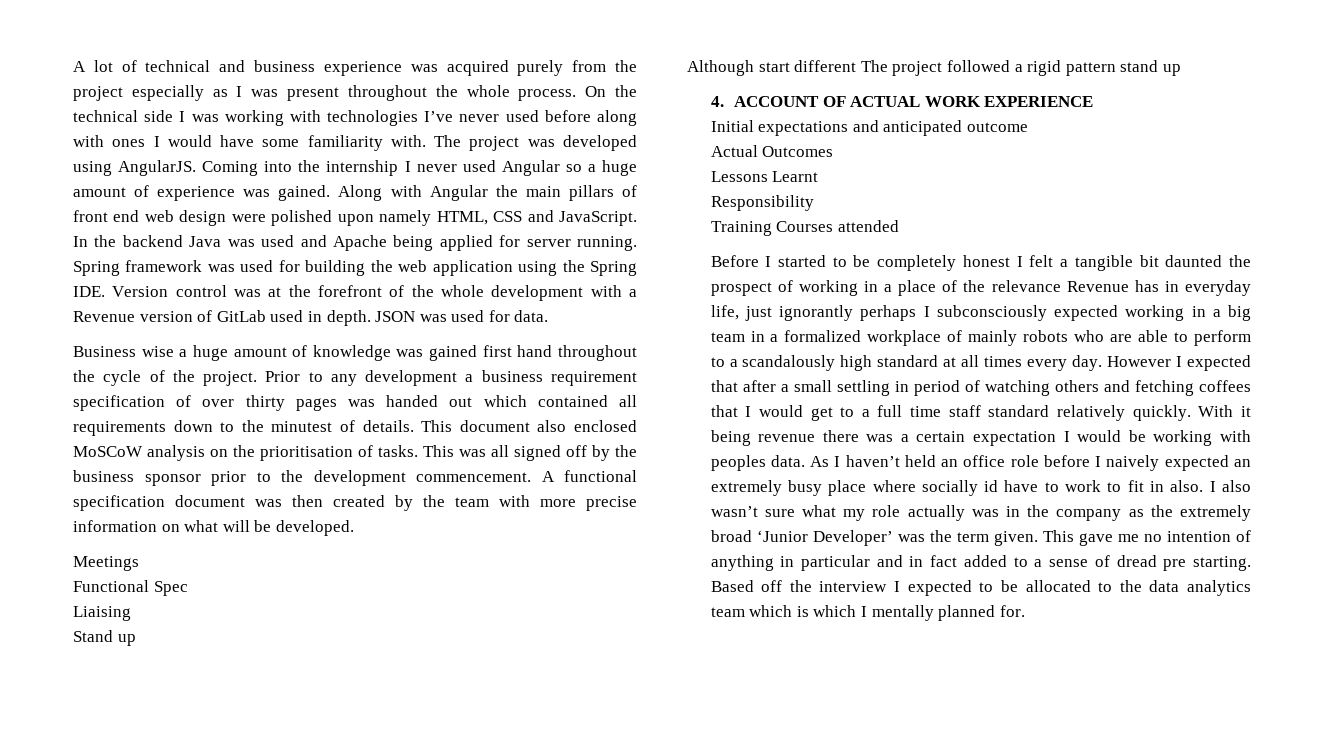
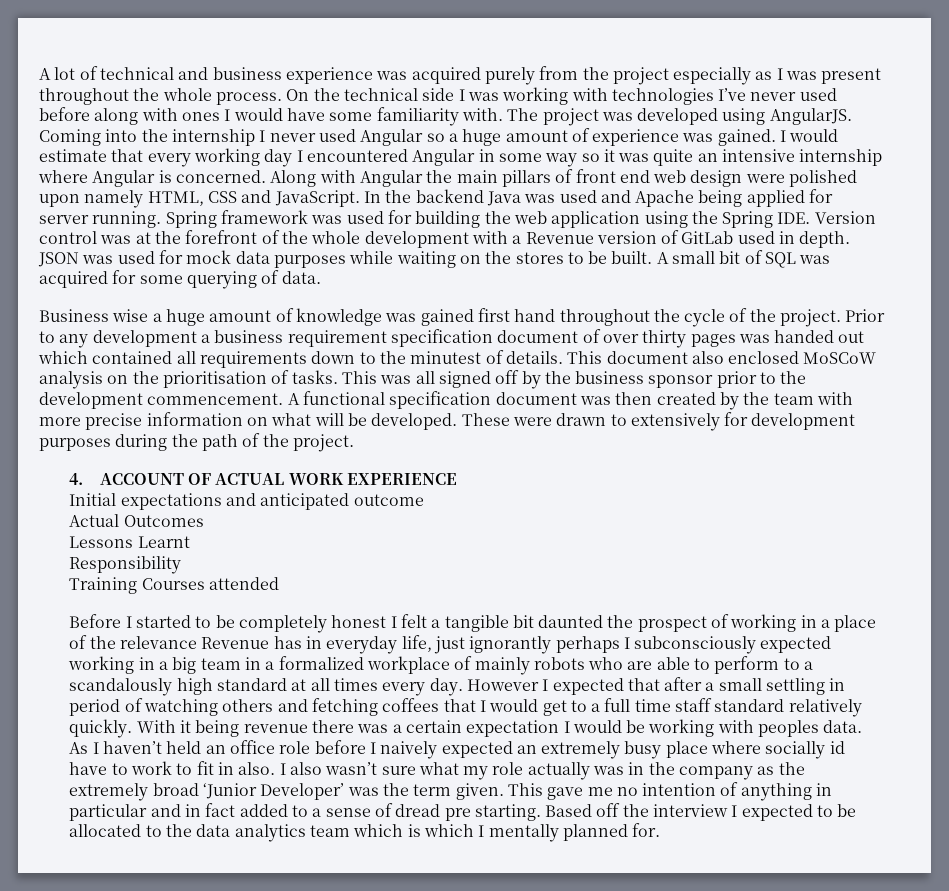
+ I would estimate that every working day I encountered Angular in some way so it was quite an intensive internship where Angular is concerned.
- JSON was used for data.
+ JSON was used for mock data purposes while waiting on the stores to be built. A small bit of SQL was acquired for some querying of data.
- Prior to any development a business requirement specification of over thirty pages was handed out which contained all requirements down to the minutest of details.
+ Prior to any development a business requirement specification document of over thirty pages was handed out which contained all requirements down to the minutest of details.
- A functional specification document was then created by the team with more precise information on what will be developed.
- Meetings
- Functional Spec
- Liaising
- Stand up
- Although start different The project followed a rigid pattern stand up
+ A functional specification document was then created by the team with more precise information on what will be developed. These were drawn to extensively for development purposes during the path of the project.

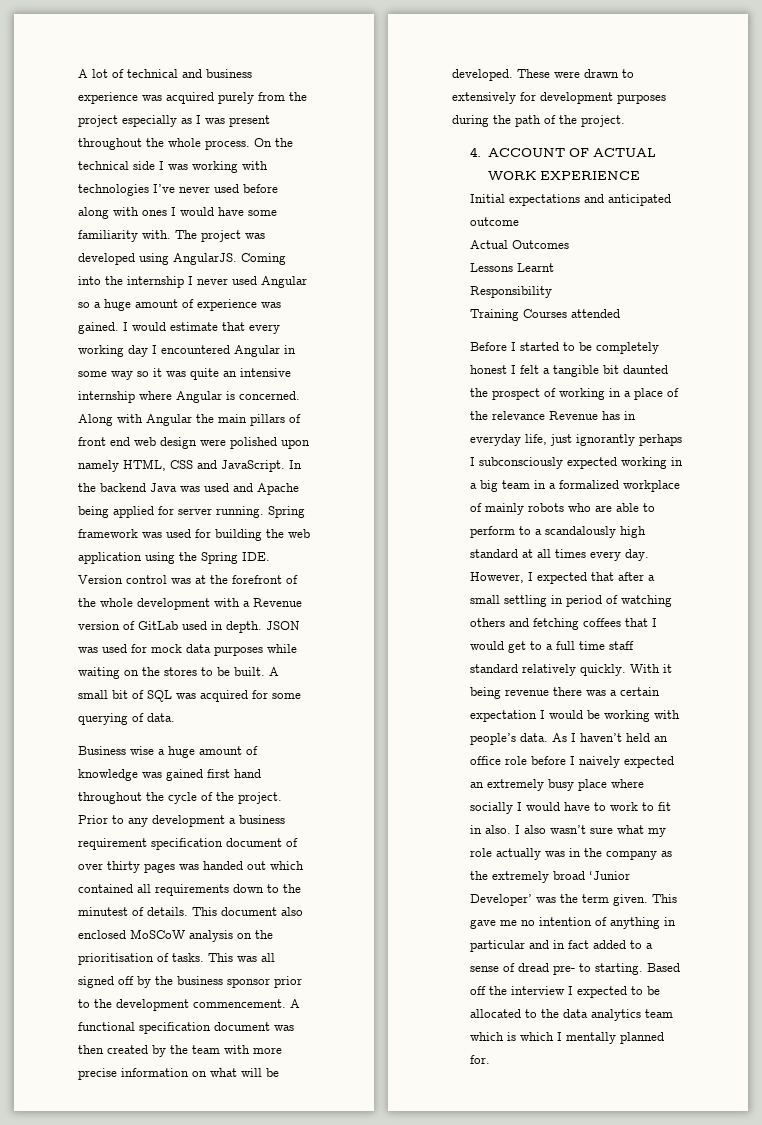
- However I expected that after a small settling in period of watching others and fetching coffees that I would get to a full time staff standard relatively quickly.
+ However, I expected that after a small settling in period of watching others and fetching coffees that I would get to a full time staff standard relatively quickly.
- With it being revenue there was a certain expectation I would be working with peoples data.
+ With it being revenue there was a certain expectation I would be working with people’s data.
- As I haven’t held an office role before I naively expected an extremely busy place where socially id have to work to fit in also.
+ As I haven’t held an office role before I naively expected an extremely busy place where socially I would have to work to fit in also.
- This gave me no intention of anything in particular and in fact added to a sense of dread pre starting.
+ This gave me no intention of anything in particular and in fact added to a sense of dread pre- to starting.

